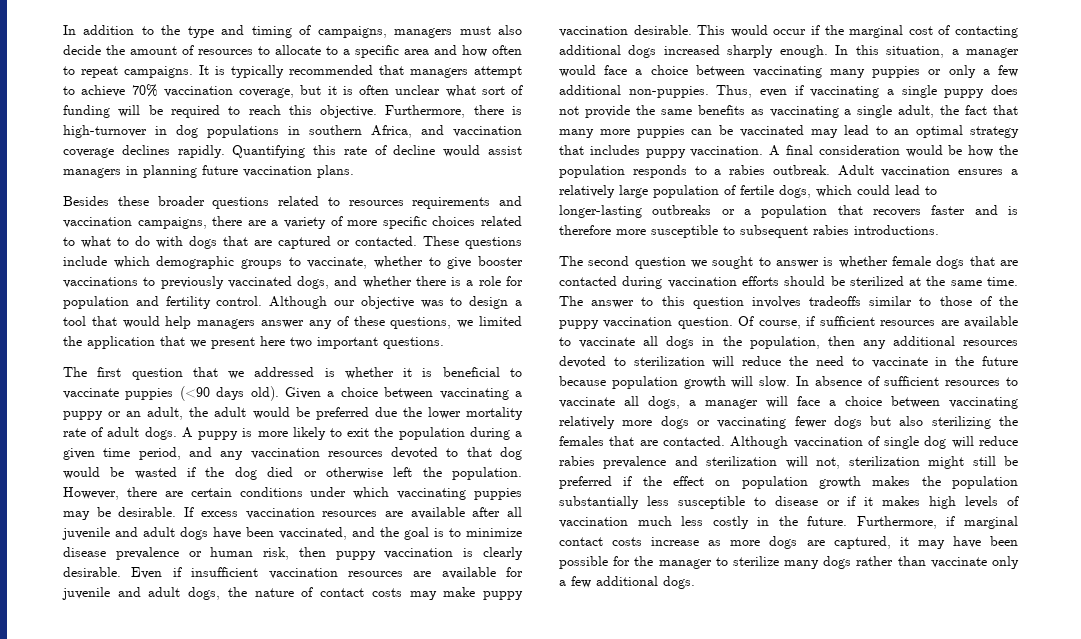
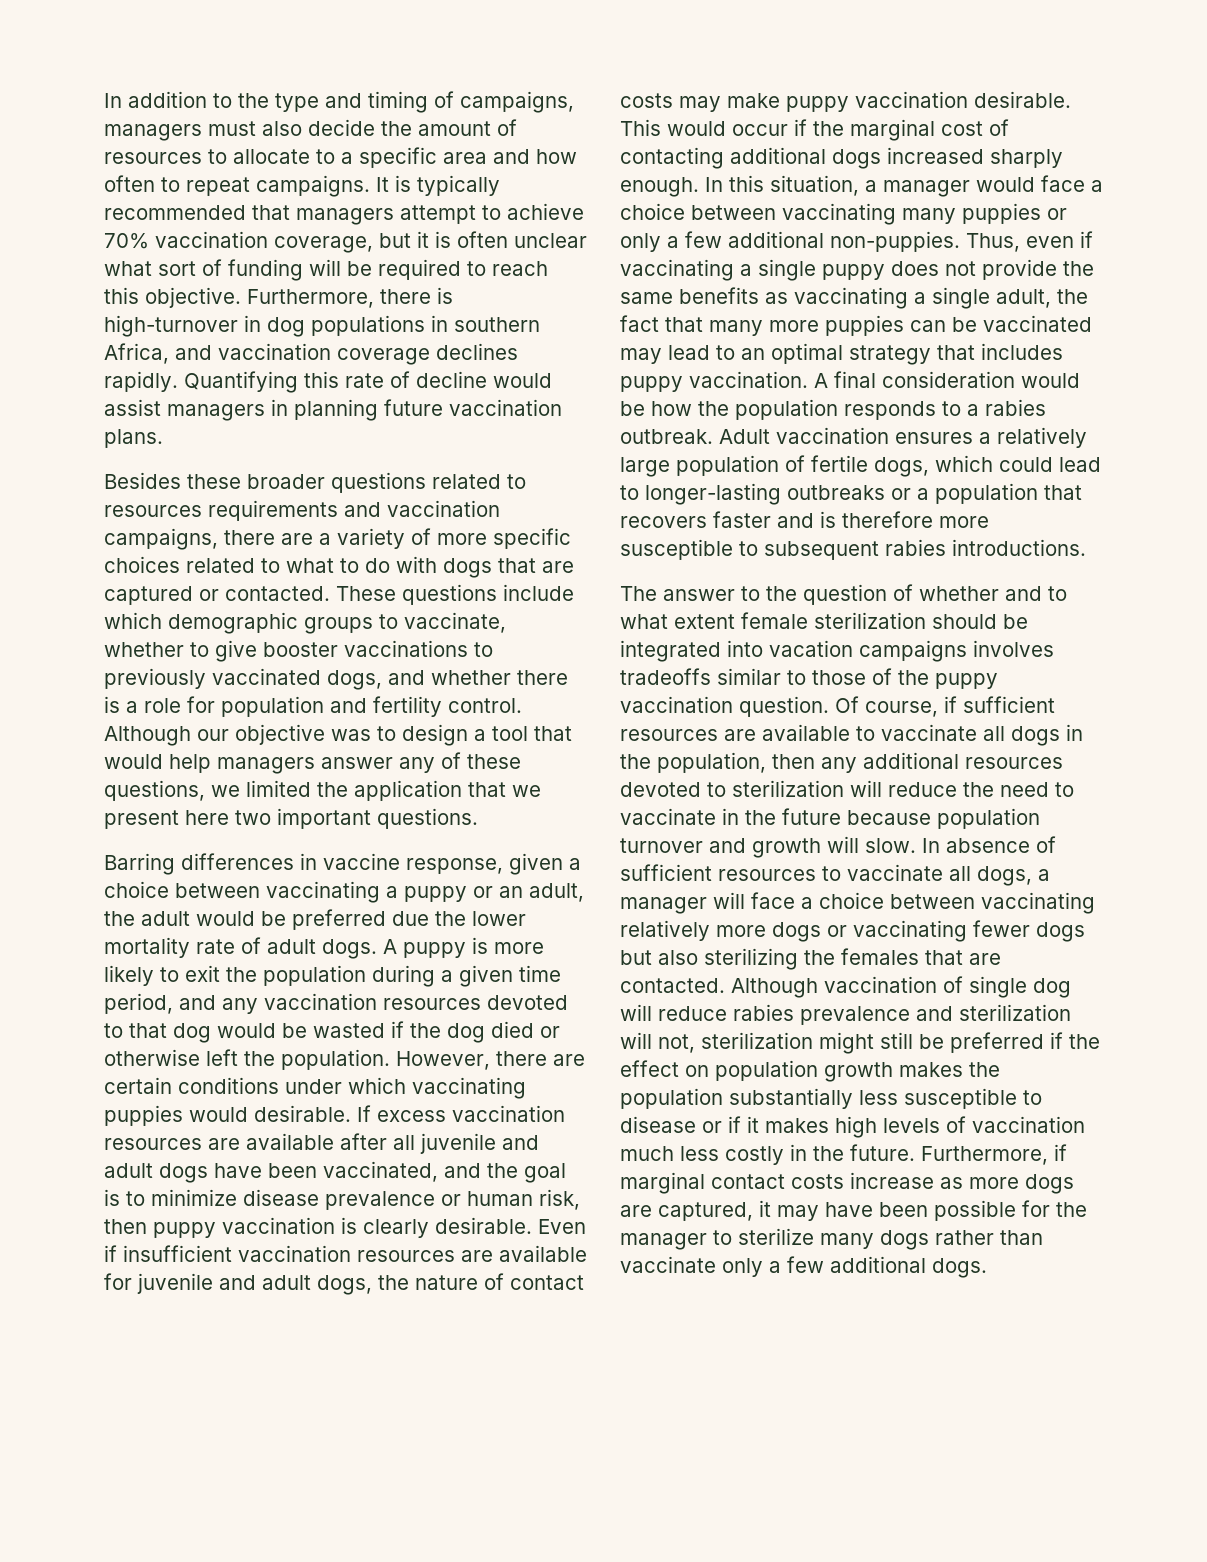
- The first question that we addressed is whether it is beneficial to vaccinate puppies (<90 days old). Given a choice between vaccinating a puppy or an adult, the adult would be preferred due the lower mortality rate of adult dogs.
+ Barring differences in vaccine response, given a choice between vaccinating a puppy or an adult, the adult would be preferred due the lower mortality rate of adult dogs.
- However, there are certain conditions under which vaccinating puppies may be desirable.
+ However, there are certain conditions under which vaccinating puppies would desirable.
- The second question we sought to answer is whether female dogs that are contacted during vaccination efforts should be sterilized at the same time. The answer to this question involves tradeoffs similar to those of the puppy vaccination question.
+ The answer to the question of whether and to what extent female sterilization should be integrated into vacation campaigns involves tradeoffs similar to those of the puppy vaccination question.
- Of course, if sufficient resources are available to vaccinate all dogs in the population, then any additional resources devoted to sterilization will reduce the need to vaccinate in the future because population growth will slow.
+ Of course, if sufficient resources are available to vaccinate all dogs in the population, then any additional resources devoted to sterilization will reduce the need to vaccinate in the future because population turnover and growth will slow.

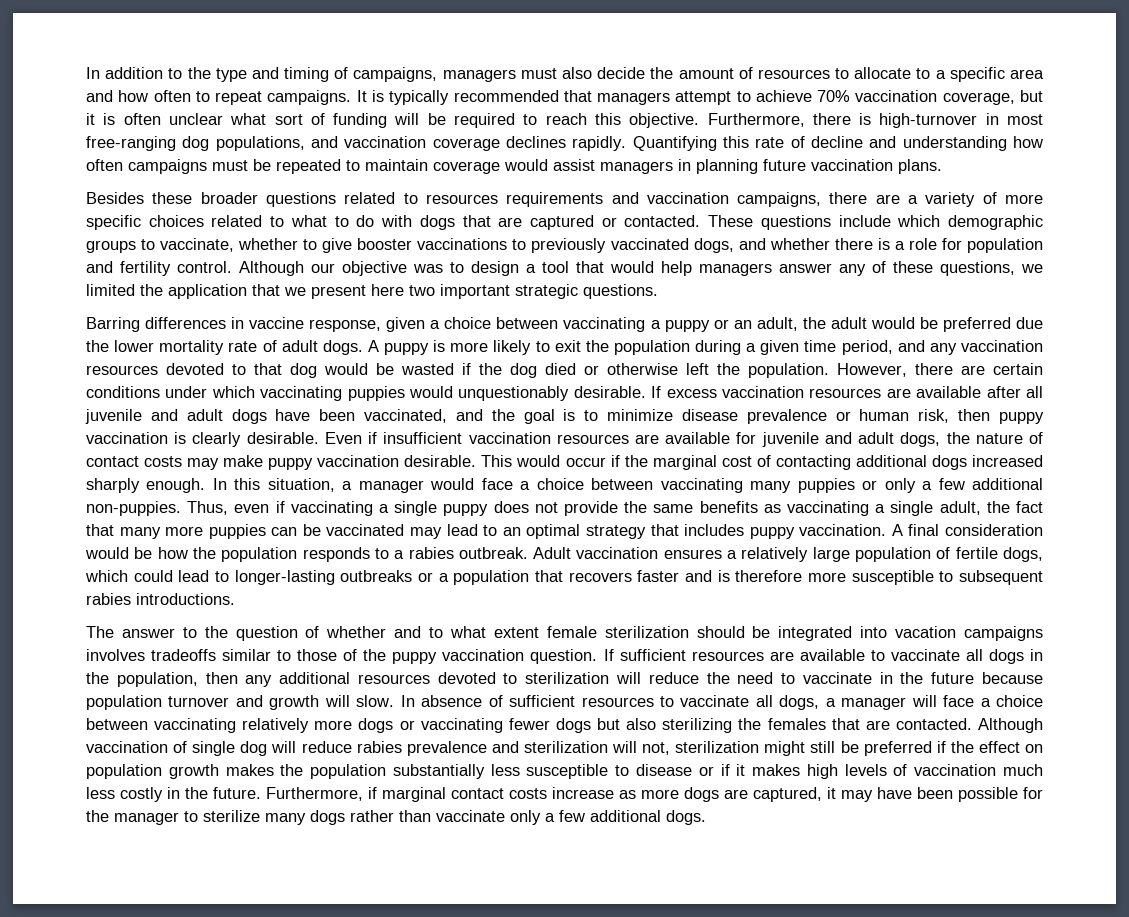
- Furthermore, there is high-turnover in dog populations in southern Africa, and vaccination coverage declines rapidly.
+ Furthermore, there is high-turnover in most free-ranging dog populations, and vaccination coverage declines rapidly.
- Quantifying this rate of decline would assist managers in planning future vaccination plans.
+ Quantifying this rate of decline and understanding how often campaigns must be repeated to maintain coverage would assist managers in planning future vaccination plans.
- Although our objective was to design a tool that would help managers answer any of these questions, we limited the application that we present here two important questions.
+ Although our objective was to design a tool that would help managers answer any of these questions, we limited the application that we present here two important strategic questions.
- However, there are certain conditions under which vaccinating puppies would desirable.
+ However, there are certain conditions under which vaccinating puppies would unquestionably desirable.
- Of course, if sufficient resources are available to vaccinate all dogs in the population, then any additional resources devoted to sterilization will reduce the need to vaccinate in the future because population turnover and growth will slow.
+ If sufficient resources are available to vaccinate all dogs in the population, then any additional resources devoted to sterilization will reduce the need to vaccinate in the future because population turnover and growth will slow.

